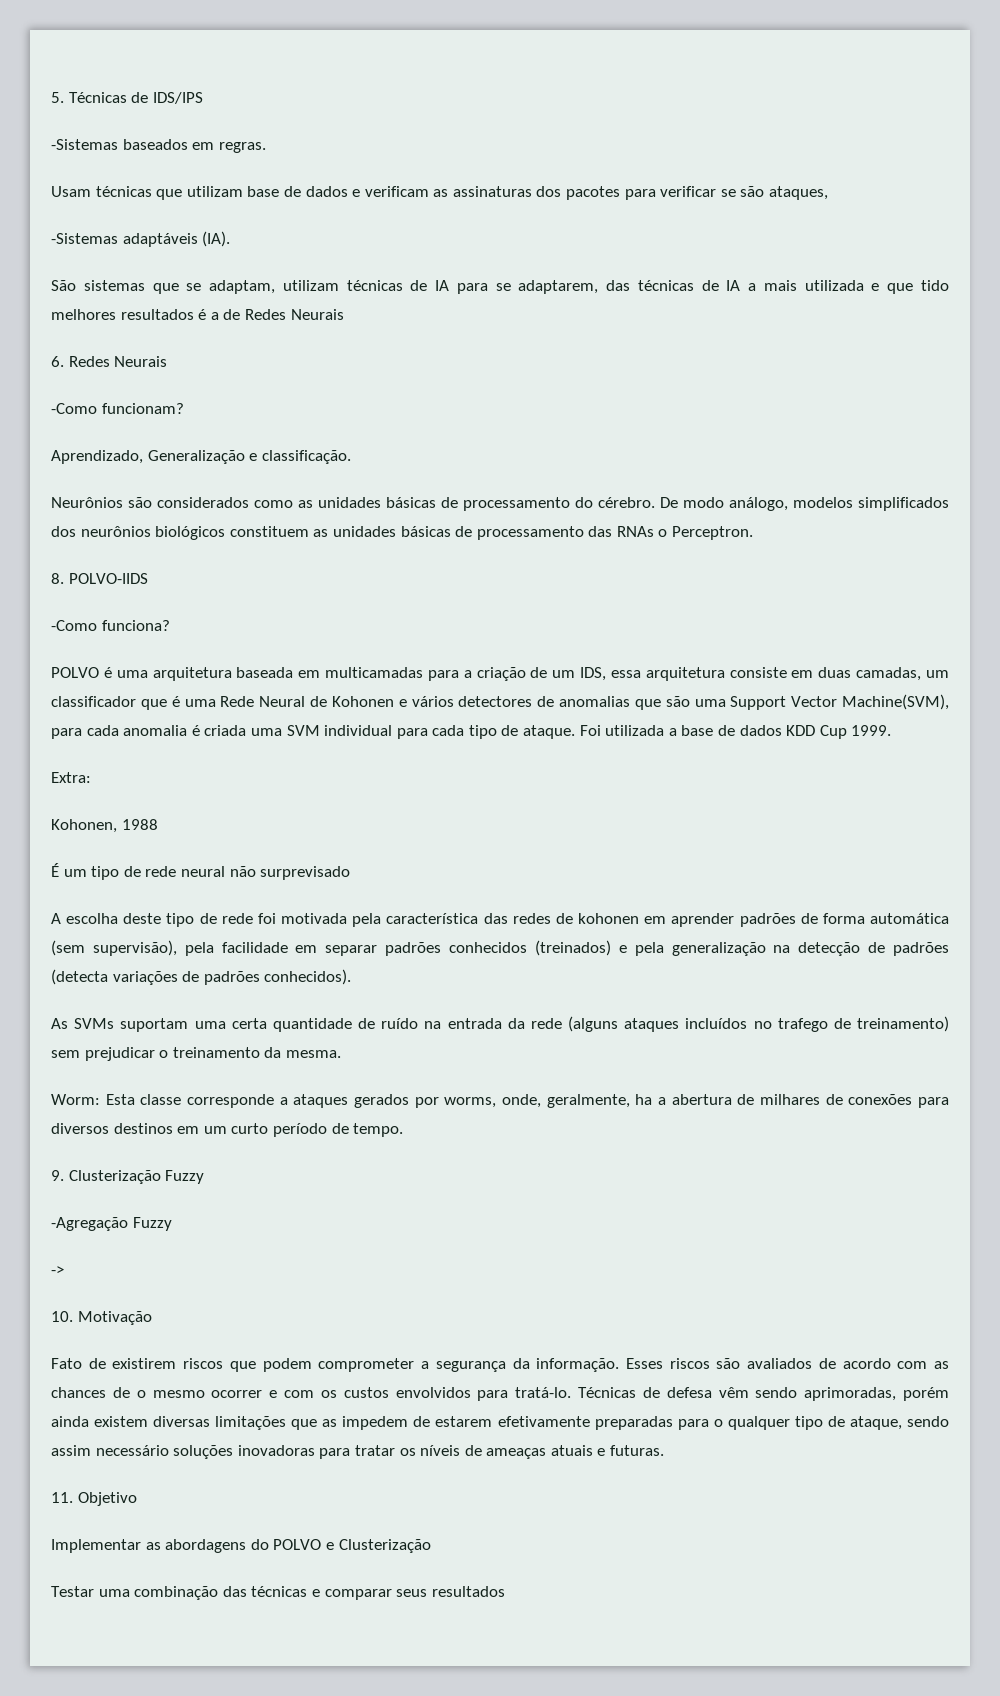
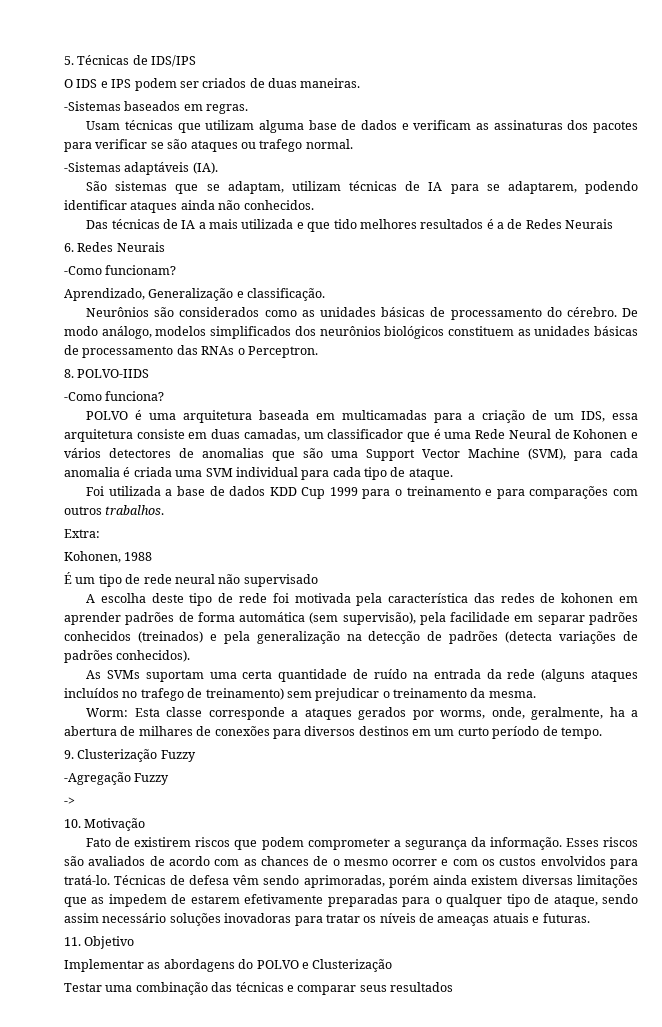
+ O IDS e IPS podem ser criados de duas maneiras.
- Usam técnicas que utilizam base de dados e verificam as assinaturas dos pacotes para verificar se são ataques,
+ Usam técnicas que utilizam alguma base de dados e verificam as assinaturas dos pacotes para verificar se são ataques ou trafego normal.
- São sistemas que se adaptam, utilizam técnicas de IA para se adaptarem, das técnicas de IA a mais utilizada e que tido melhores resultados é a de Redes Neurais
+ São sistemas que se adaptam, utilizam técnicas de IA para se adaptarem, podendo identificar ataques ainda não conhecidos.
+ Das técnicas de IA a mais utilizada e que tido melhores resultados é a de Redes Neurais
- POLVO é uma arquitetura baseada em multicamadas para a criação de um IDS, essa arquitetura consiste em duas camadas, um classificador que é uma Rede Neural de Kohonen e vários detectores de anomalias que são uma Support Vector Machine(SVM), para cada anomalia é criada uma SVM individual para cada tipo de ataque. Foi utilizada a base de dados KDD Cup 1999.
+ POLVO é uma arquitetura baseada em multicamadas para a criação de um IDS, essa arquitetura consiste em duas camadas, um classificador que é uma Rede Neural de Kohonen e vários detectores de anomalias que são uma Support Vector Machine (SVM), para cada anomalia é criada uma SVM individual para cada tipo de ataque.
+ Foi utilizada a base de dados KDD Cup 1999 para o treinamento e para comparações com outros trabalhos.
- É um tipo de rede neural não surprevisado
+ É um tipo de rede neural não supervisado

